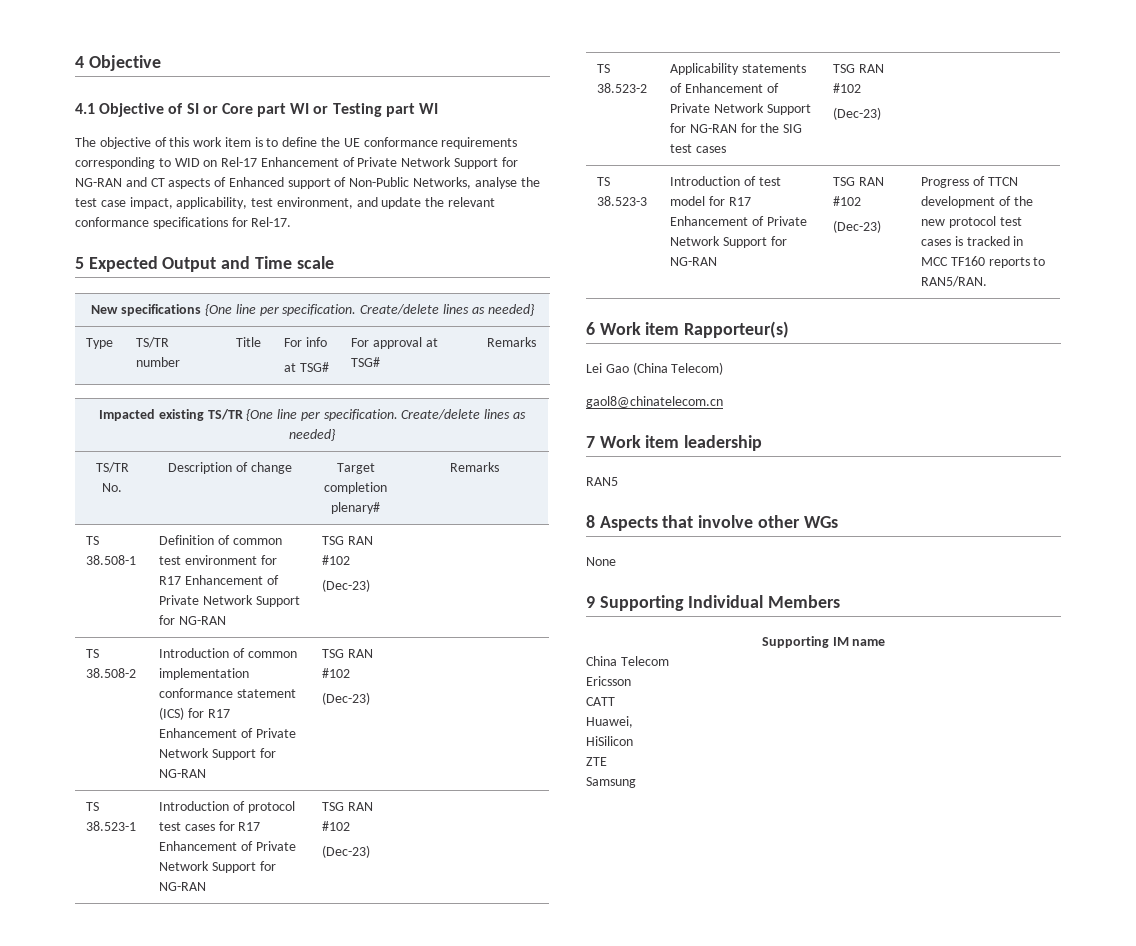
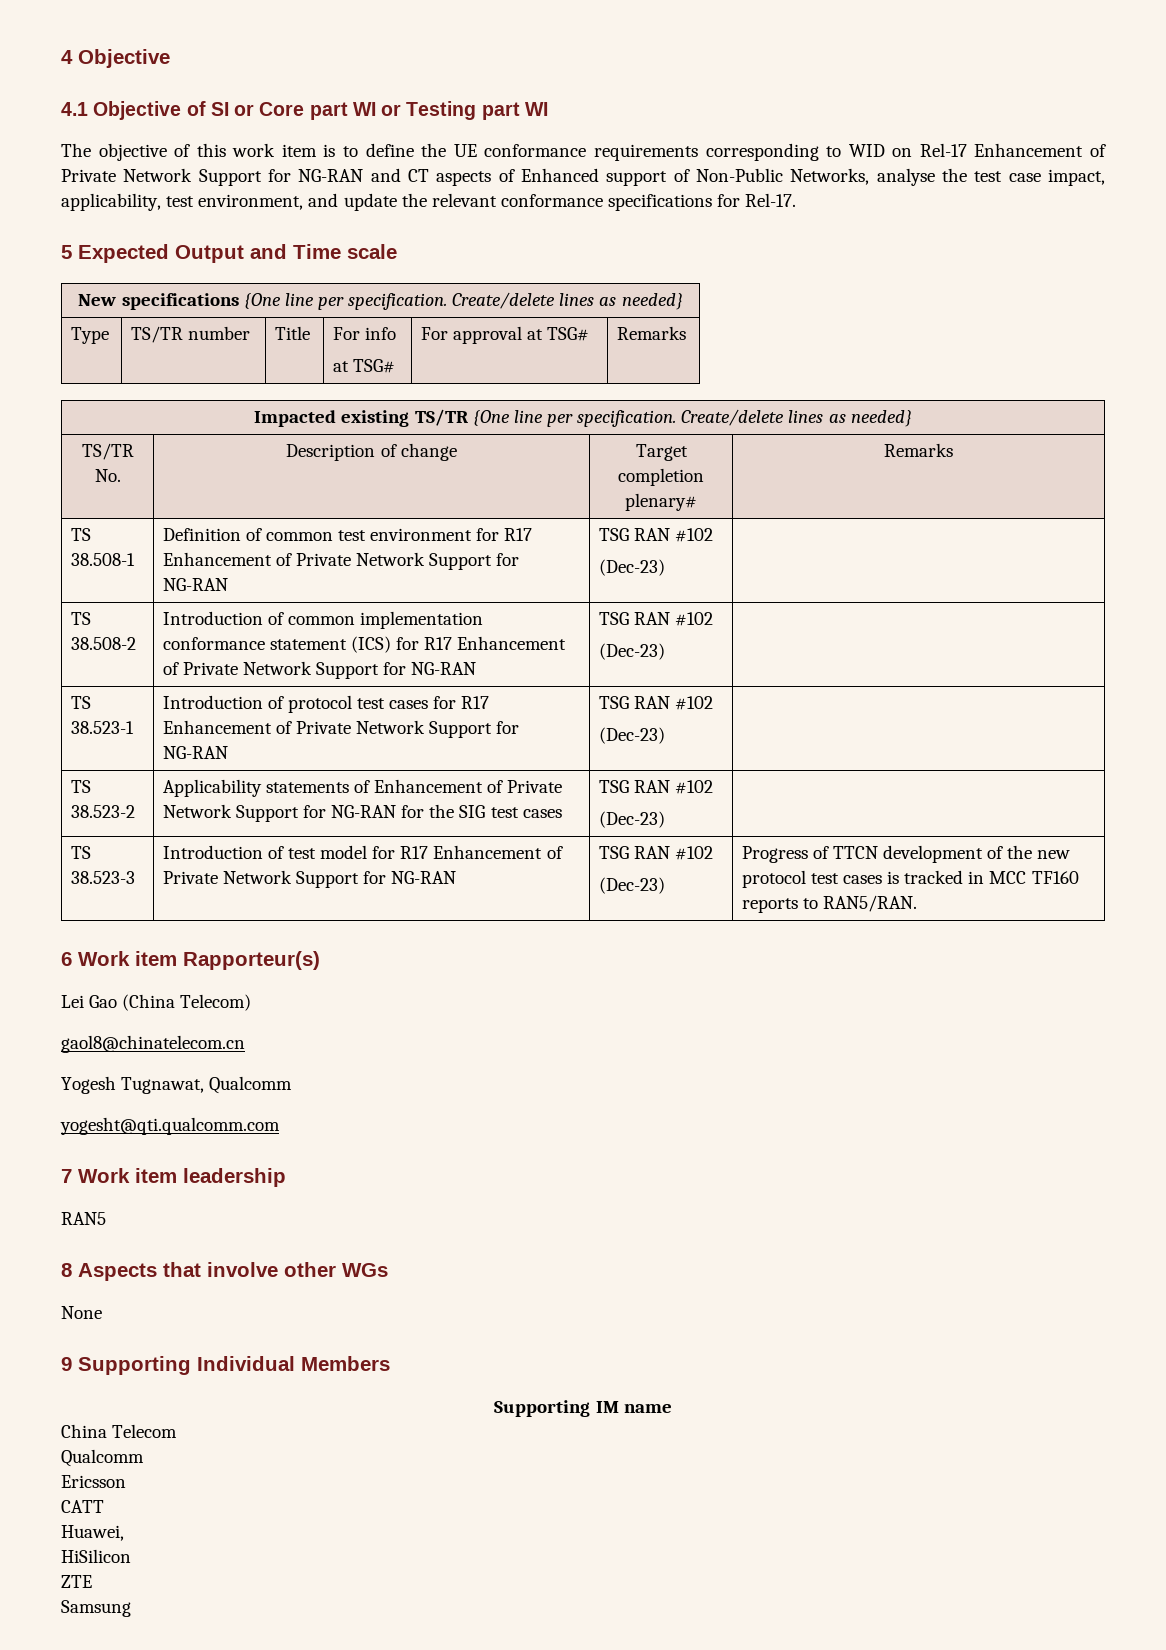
+ Yogesh Tugnawat, Qualcomm
+ yogesht@qti.qualcomm.com
  China Telecom
+ Qualcomm

